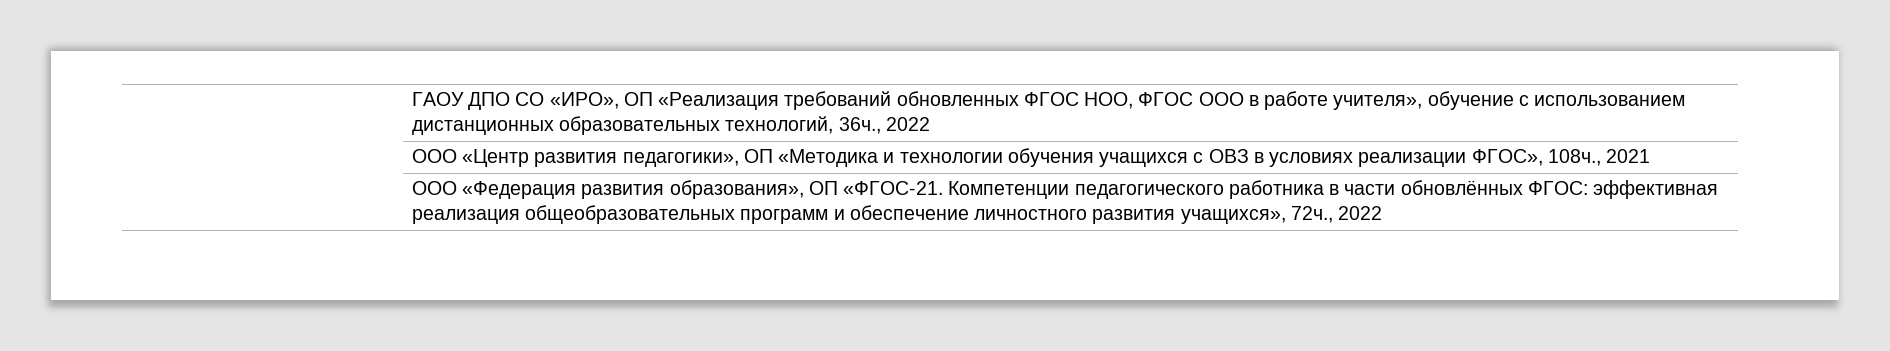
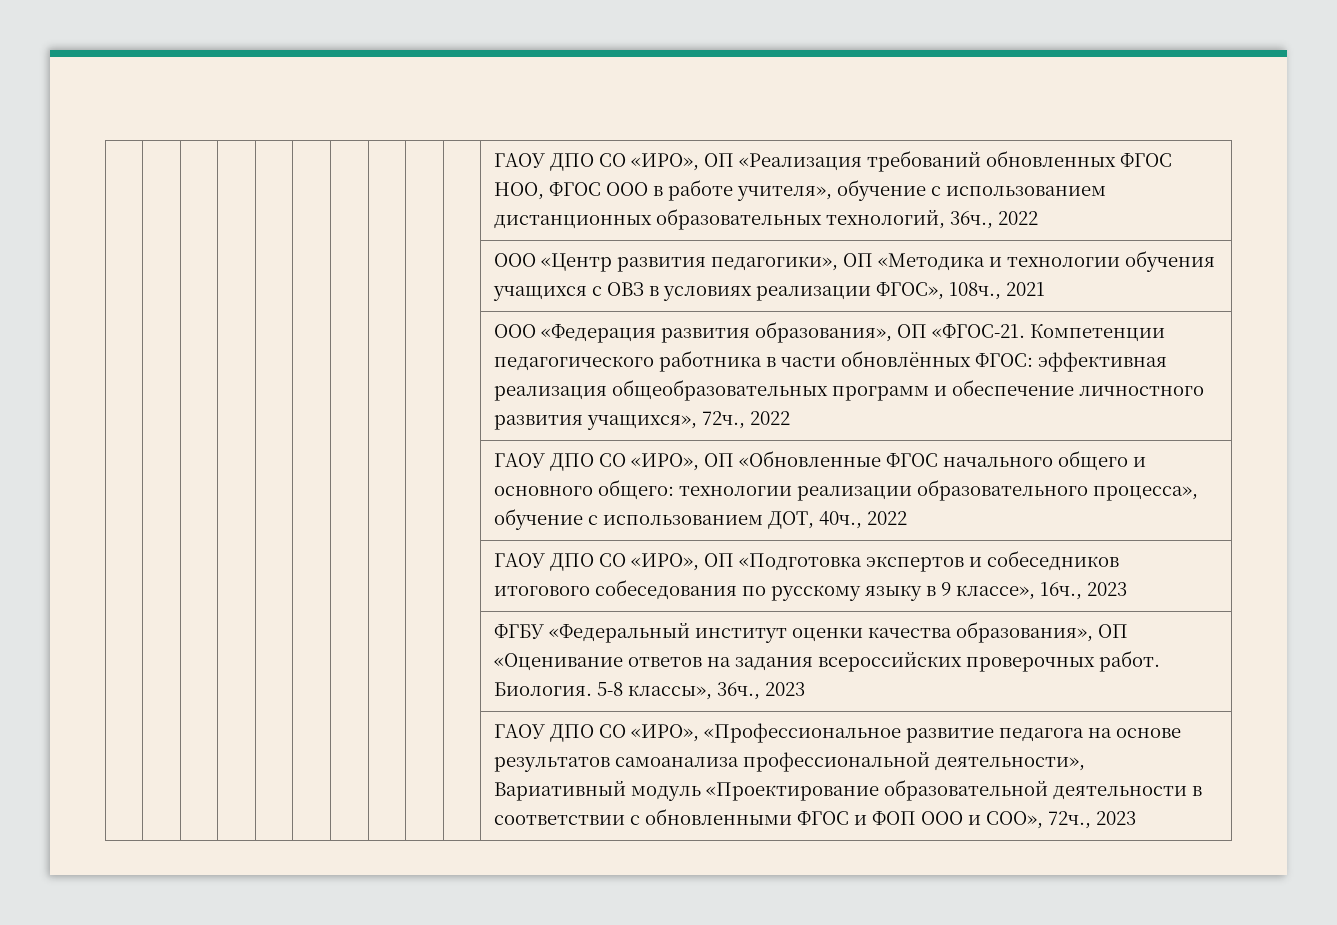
+ | | | | | | | | | | ГАОУ ДПО СО «ИРО», ОП «Обновленные ФГОС начального общего и основного общего: технологии реализации образовательного процесса», обучение с использованием ДОТ, 40ч., 2022
+ | | | | | | | | | | ГАОУ ДПО СО «ИРО», ОП «Подготовка экспертов и собеседников итогового собеседования по русскому языку в 9 классе», 16ч., 2023
+ | | | | | | | | | | ФГБУ «Федеральный институт оценки качества образования», ОП «Оценивание ответов на задания всероссийских проверочных работ. Биология. 5-8 классы», 36ч., 2023
+ | | | | | | | | | | ГАОУ ДПО СО «ИРО», «Профессиональное развитие педагога на основе результатов самоанализа профессиональной деятельности», Вариативный модуль «Проектирование образовательной деятельности в соответствии с обновленными ФГОС и ФОП ООО и СОО», 72ч., 2023

